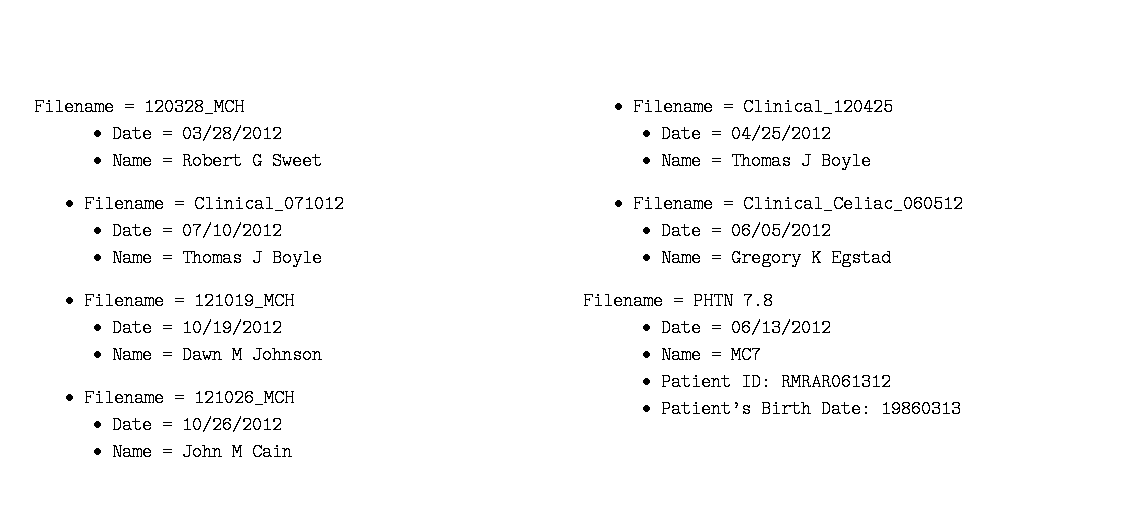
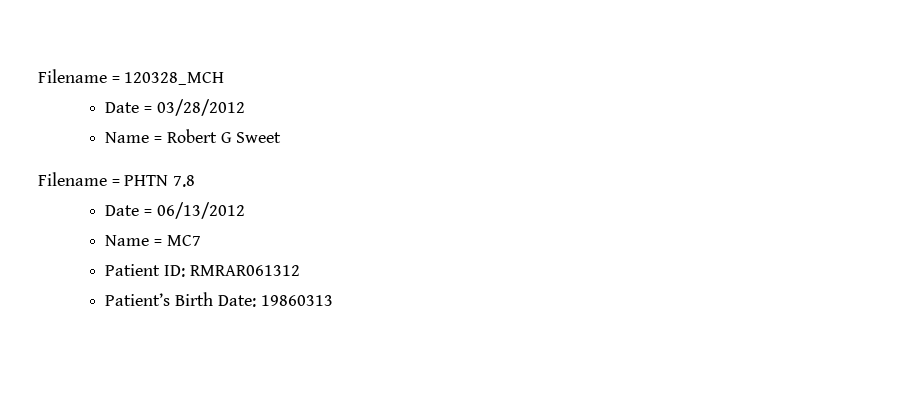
- Filename = Clinical_071012
- Date = 07/10/2012
- Name = Thomas J Boyle
- Filename = 121019_MCH
- Date = 10/19/2012
- Name = Dawn M Johnson
- Filename = 121026_MCH
- Date = 10/26/2012
- Name = John M Cain
- Filename = Clinical_120425
- Date = 04/25/2012
- Name = Thomas J Boyle
- Filename = Clinical_Celiac_060512
- Date = 06/05/2012
- Name = Gregory K Egstad

